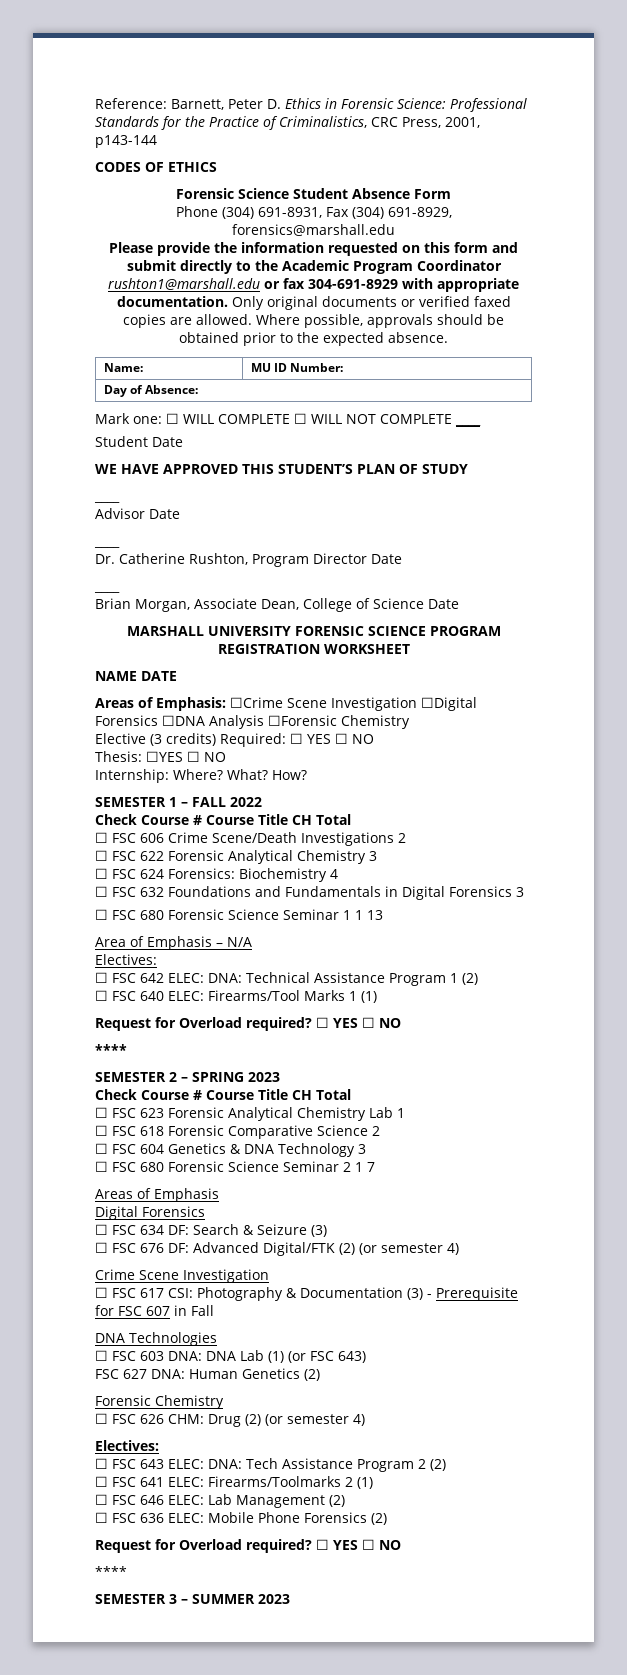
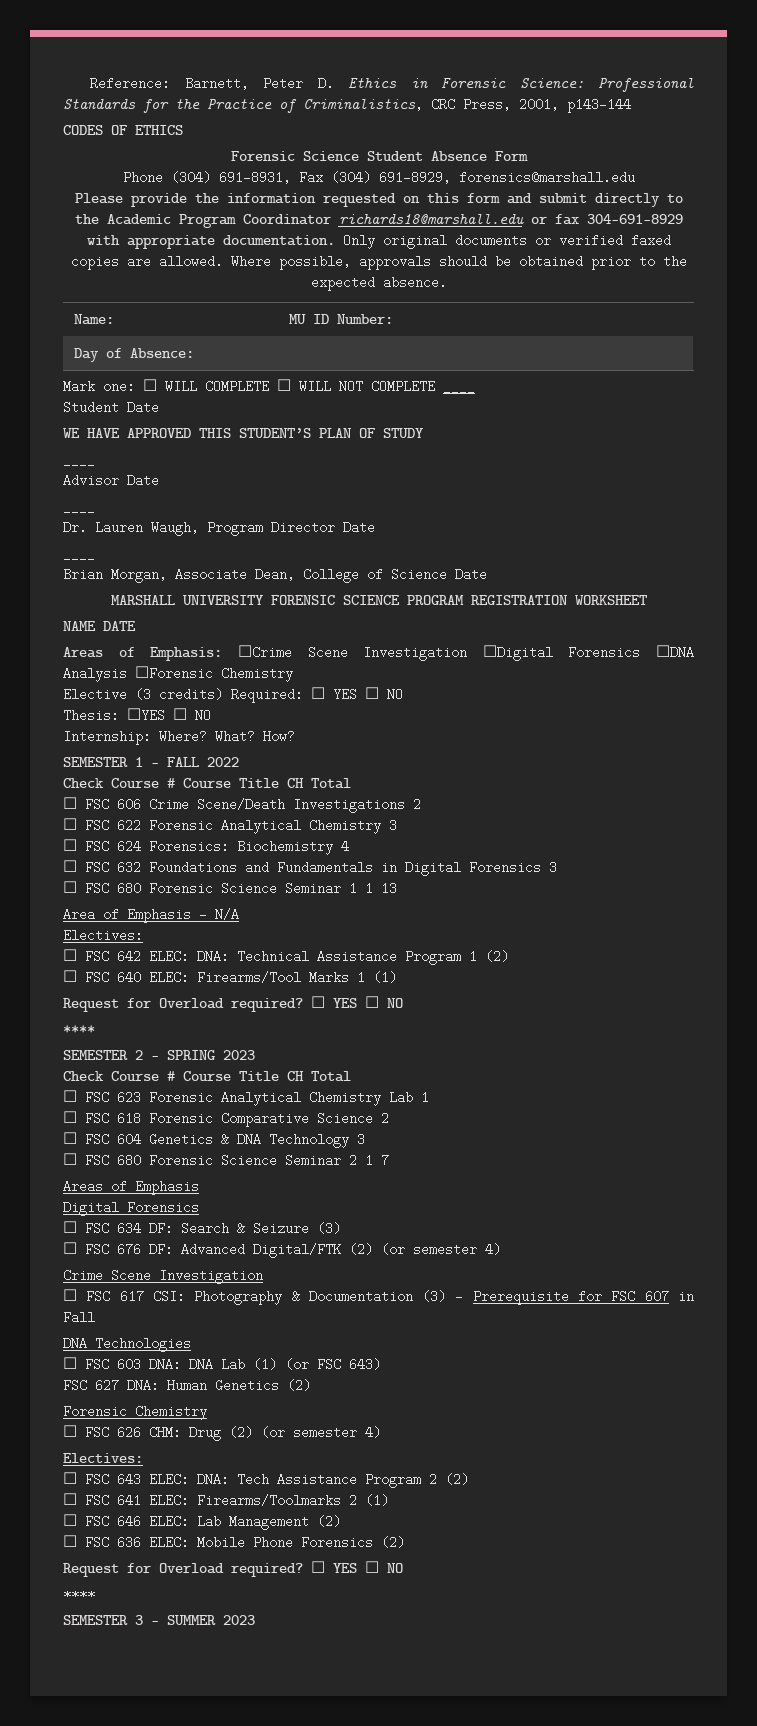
- Please provide the information requested on this form and submit directly to the Academic Program Coordinator rushton1@marshall.edu or fax 304-691-8929 with appropriate documentation.
+ Please provide the information requested on this form and submit directly to the Academic Program Coordinator richards18@marshall.edu or fax 304-691-8929 with appropriate documentation.
- Dr. Catherine Rushton, Program Director Date
+ Dr. Lauren Waugh, Program Director Date

